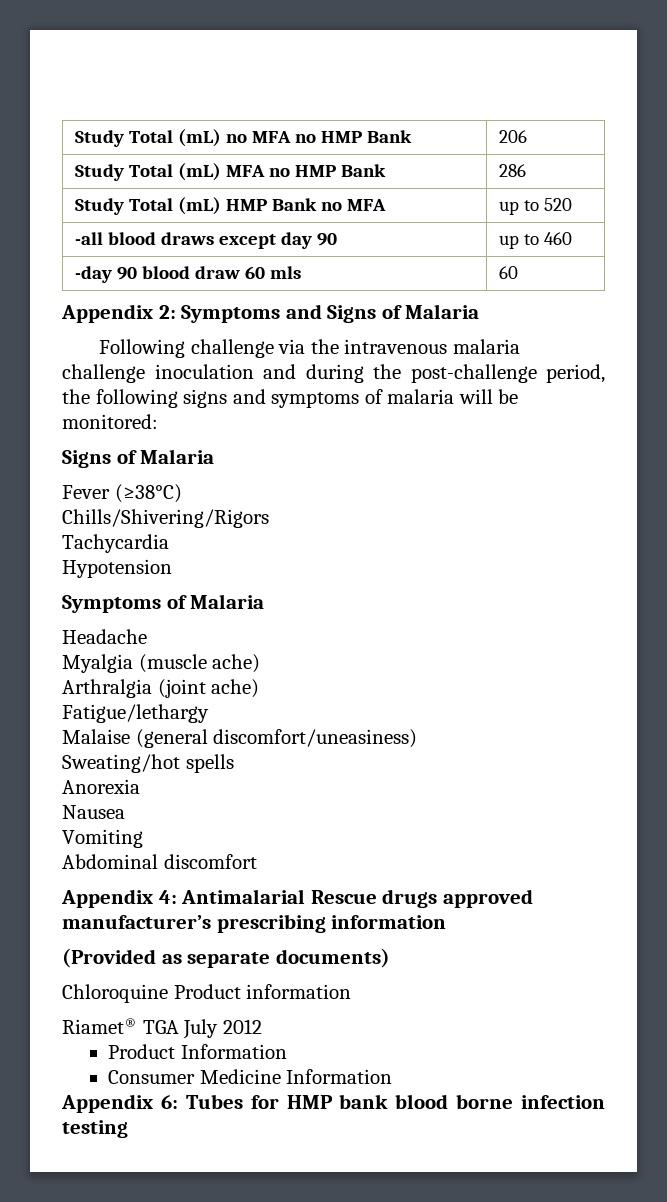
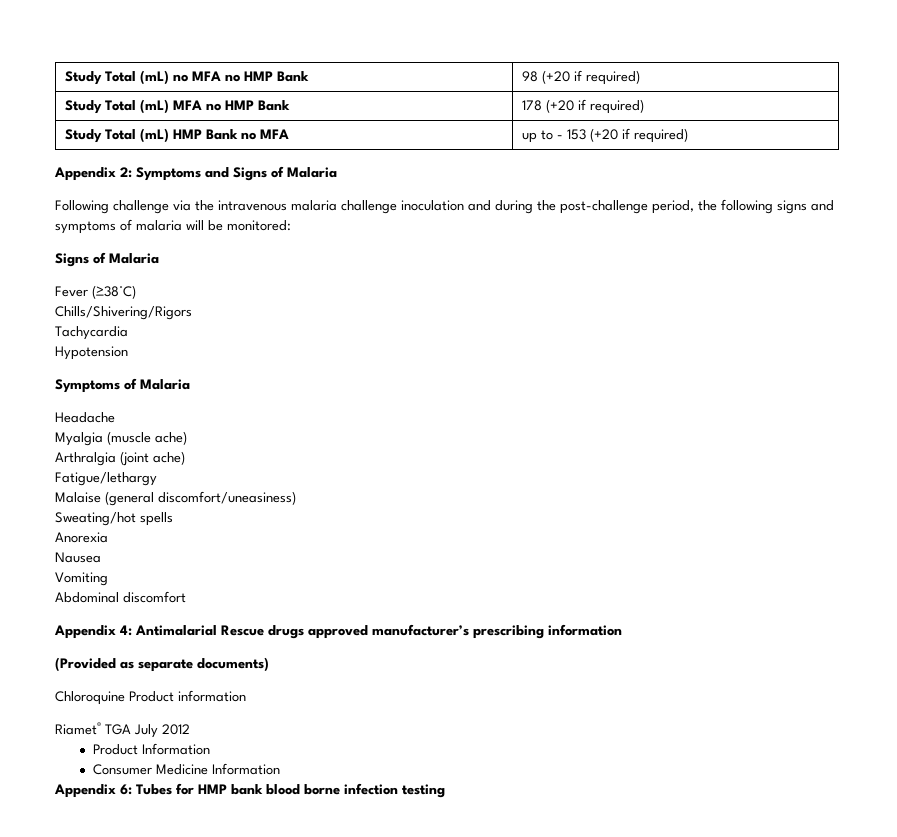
- Study Total (mL) no MFA no HMP Bank | 206
+ Study Total (mL) no MFA no HMP Bank | 98 (+20 if required)
- Study Total (mL) MFA no HMP Bank | 286
+ Study Total (mL) MFA no HMP Bank | 178 (+20 if required)
- Study Total (mL) HMP Bank no MFA | up to 520
- -all blood draws except day 90 | up to 460
- -day 90 blood draw 60 mls | 60
+ Study Total (mL) HMP Bank no MFA | up to - 153 (+20 if required)

